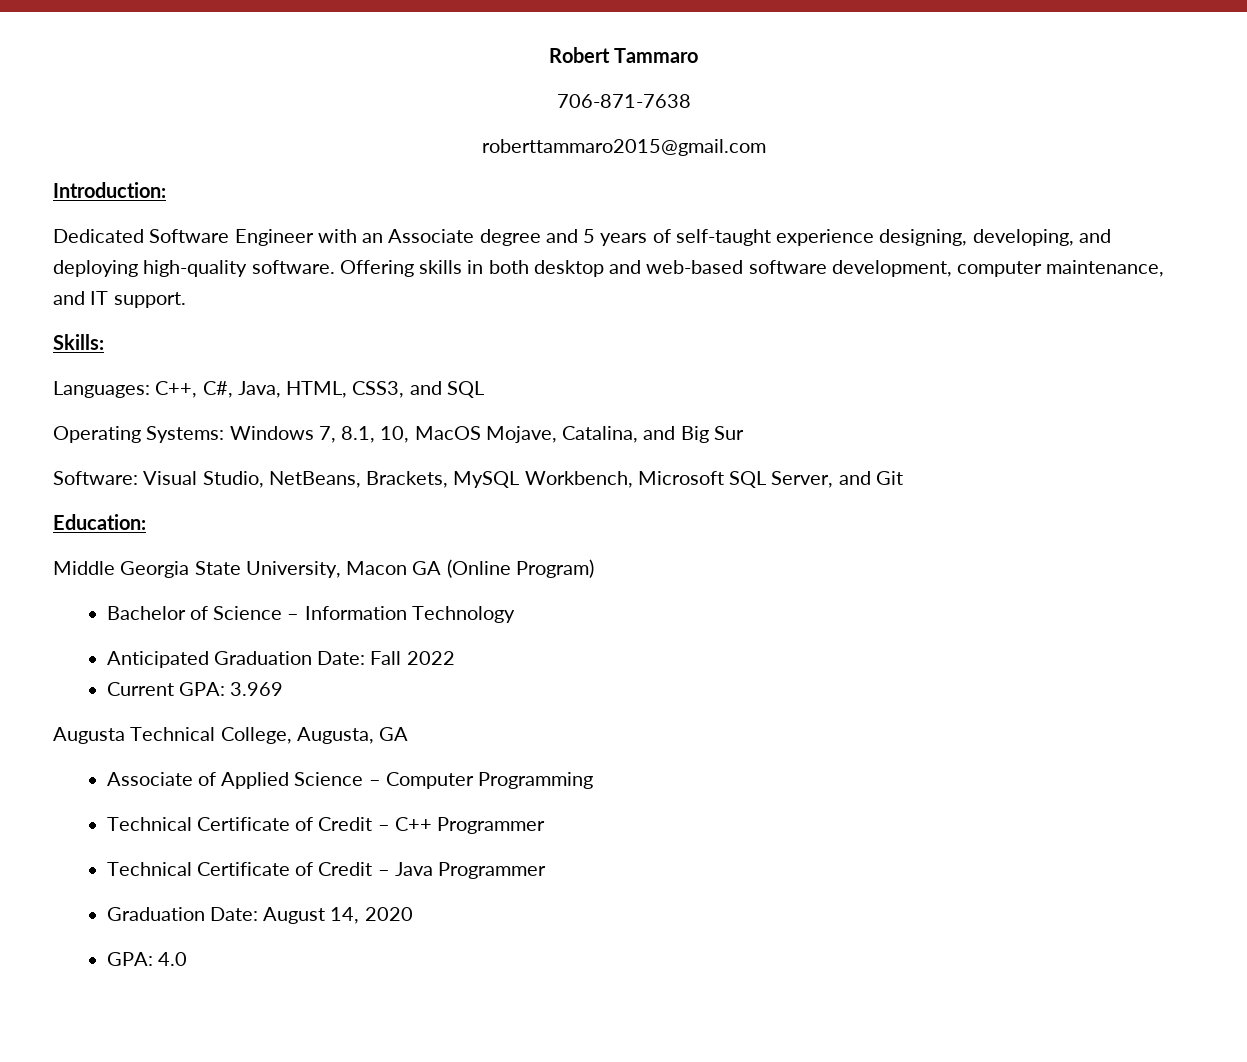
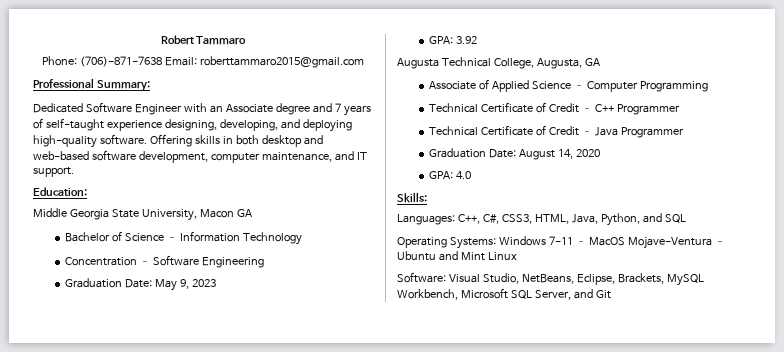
- 706-871-7638
- roberttammaro2015@gmail.com
+ Phone: (706)-871-7638 Email: roberttammaro2015@gmail.com
- Introduction:
+ Professional Summary:
- Dedicated Software Engineer with an Associate degree and 5 years of self-taught experience designing, developing, and deploying high-quality software.
+ Dedicated Software Engineer with an Associate degree and 7 years of self-taught experience designing, developing, and deploying high-quality software.
- Skills:
- Languages: C++, C#, Java, HTML, CSS3, and SQL
- Operating Systems: Windows 7, 8.1, 10, MacOS Mojave, Catalina, and Big Sur
- Software: Visual Studio, NetBeans, Brackets, MySQL Workbench, Microsoft SQL Server, and Git
- Middle Georgia State University, Macon GA (Online Program)
+ Middle Georgia State University, Macon GA
- Anticipated Graduation Date: Fall 2022
- Current GPA: 3.969
+ Concentration – Software Engineering
+ Graduation Date: May 9, 2023
+ GPA: 3.92
+ Skills:
+ Languages: C++, C#, CSS3, HTML, Java, Python, and SQL
+ Operating Systems: Windows 7-11 – MacOS Mojave-Ventura – Ubuntu and Mint Linux
+ Software: Visual Studio, NetBeans, Eclipse, Brackets, MySQL Workbench, Microsoft SQL Server, and Git

